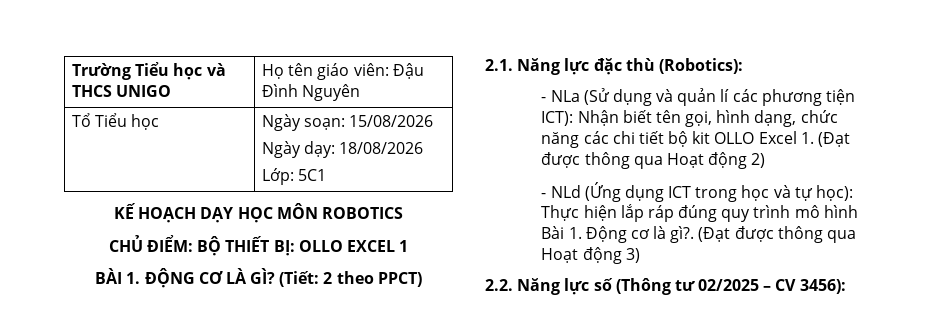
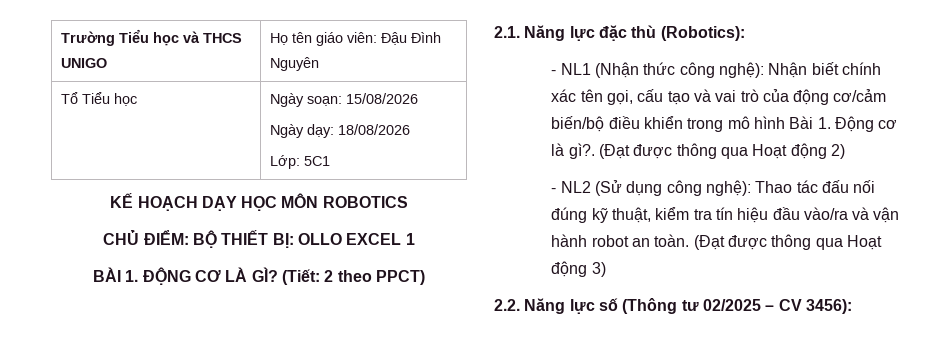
- - NLa (Sử dụng và quản lí các phương tiện ICT): Nhận biết tên gọi, hình dạng, chức năng các chi tiết bộ kit OLLO Excel 1. (Đạt được thông qua Hoạt động 2)
+ - NL1 (Nhận thức công nghệ): Nhận biết chính xác tên gọi, cấu tạo và vai trò của động cơ/cảm biến/bộ điều khiển trong mô hình Bài 1. Động cơ là gì?. (Đạt được thông qua Hoạt động 2)
- - NLd (Ứng dụng ICT trong học và tự học): Thực hiện lắp ráp đúng quy trình mô hình Bài 1. Động cơ là gì?.
+ - NL2 (Sử dụng công nghệ): Thao tác đấu nối đúng kỹ thuật, kiểm tra tín hiệu đầu vào/ra và vận hành robot an toàn.

